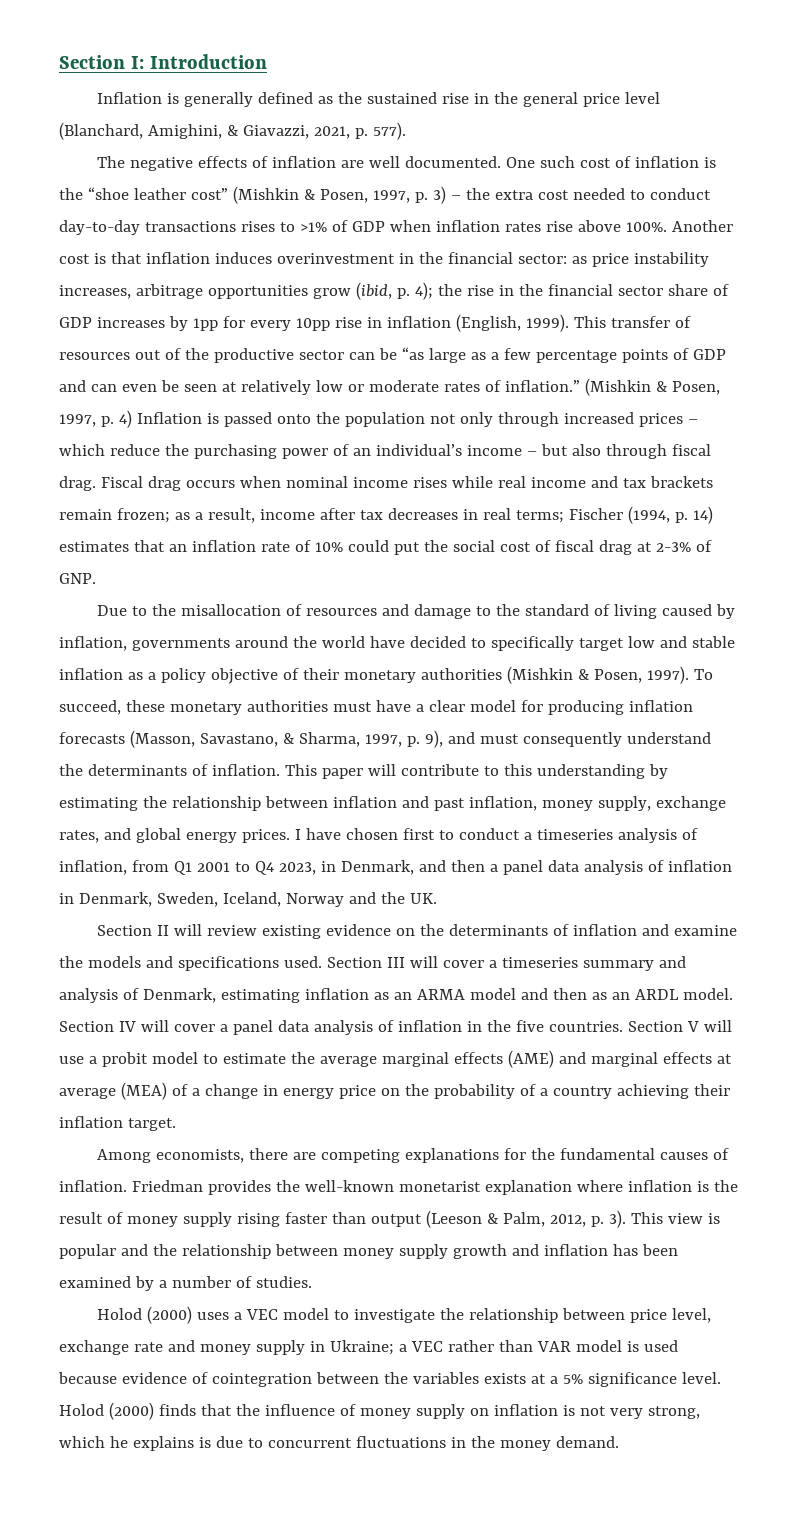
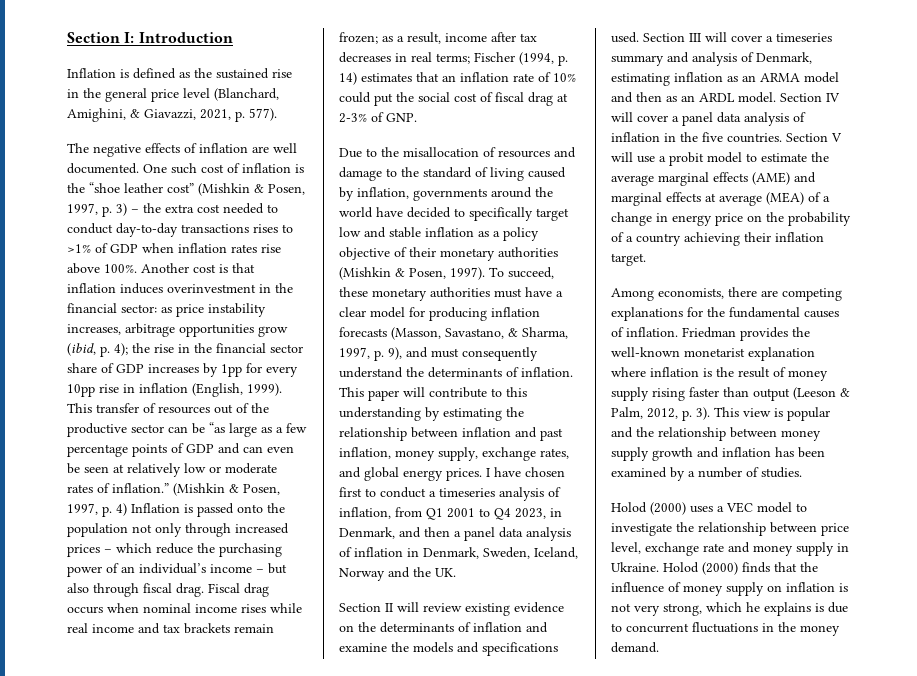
- Inflation is generally defined as the sustained rise in the general price level (Blanchard, Amighini, & Giavazzi, 2021, p. 577).
+ Inflation is defined as the sustained rise in the general price level (Blanchard, Amighini, & Giavazzi, 2021, p. 577).
- Holod (2000) uses a VEC model to investigate the relationship between price level, exchange rate and money supply in Ukraine; a VEC rather than VAR model is used because evidence of cointegration between the variables exists at a 5% significance level.
+ Holod (2000) uses a VEC model to investigate the relationship between price level, exchange rate and money supply in Ukraine.

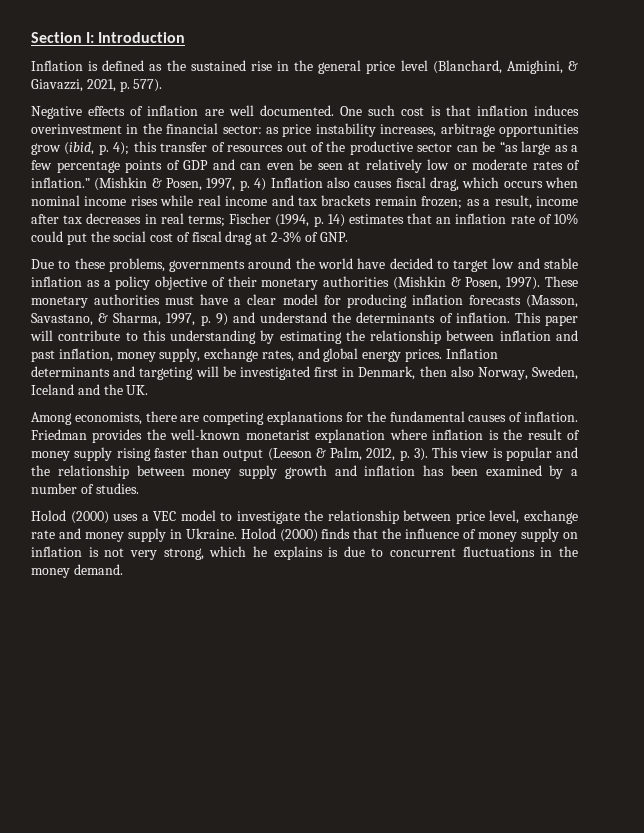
- The negative effects of inflation are well documented.
+ Negative effects of inflation are well documented.
- One such cost of inflation is the “shoe leather cost” (Mishkin & Posen, 1997, p. 3) – the extra cost needed to conduct day-to-day transactions rises to >1% of GDP when inflation rates rise above 100%. Another cost is that inflation induces overinvestment in the financial sector: as price instability increases, arbitrage opportunities grow (ibid, p. 4); the rise in the financial sector share of GDP increases by 1pp for every 10pp rise in inflation (English, 1999). This transfer of resources out of the productive sector can be “as large as a few percentage points of GDP and can even be seen at relatively low or moderate rates of inflation.”
+ One such cost is that inflation induces overinvestment in the financial sector: as price instability increases, arbitrage opportunities grow (ibid, p. 4); this transfer of resources out of the productive sector can be “as large as a few percentage points of GDP and can even be seen at relatively low or moderate rates of inflation.”
- (Mishkin & Posen, 1997, p. 4) Inflation is passed onto the population not only through increased prices – which reduce the purchasing power of an individual’s income – but also through fiscal drag. Fiscal drag occurs when nominal income rises while real income and tax brackets remain frozen; as a result, income after tax decreases in real terms; Fischer (1994, p. 14) estimates that an inflation rate of 10% could put the social cost of fiscal drag at 2-3% of GNP.
+ (Mishkin & Posen, 1997, p. 4) Inflation also causes fiscal drag, which occurs when nominal income rises while real income and tax brackets remain frozen; as a result, income after tax decreases in real terms; Fischer (1994, p. 14) estimates that an inflation rate of 10% could put the social cost of fiscal drag at 2-3% of GNP.
- Due to the misallocation of resources and damage to the standard of living caused by inflation, governments around the world have decided to specifically target low and stable inflation as a policy objective of their monetary authorities (Mishkin & Posen, 1997).
+ Due to these problems, governments around the world have decided to target low and stable inflation as a policy objective of their monetary authorities (Mishkin & Posen, 1997).
- To succeed, these monetary authorities must have a clear model for producing inflation forecasts (Masson, Savastano, & Sharma, 1997, p. 9), and must consequently understand the determinants of inflation.
+ These monetary authorities must have a clear model for producing inflation forecasts (Masson, Savastano, & Sharma, 1997, p. 9) and understand the determinants of inflation.
- I have chosen first to conduct a timeseries analysis of inflation, from Q1 2001 to Q4 2023, in Denmark, and then a panel data analysis of inflation in Denmark, Sweden, Iceland, Norway and the UK.
- Section II will review existing evidence on the determinants of inflation and examine the models and specifications used. Section III will cover a timeseries summary and analysis of Denmark, estimating inflation as an ARMA model and then as an ARDL model. Section IV will cover a panel data analysis of inflation in the five countries. Section V will use a probit model to estimate the average marginal effects (AME) and marginal effects at average (MEA) of a change in energy price on the probability of a country achieving their inflation target.
+ Inflation determinants and targeting will be investigated first in Denmark, then also Norway, Sweden, Iceland and the UK.

